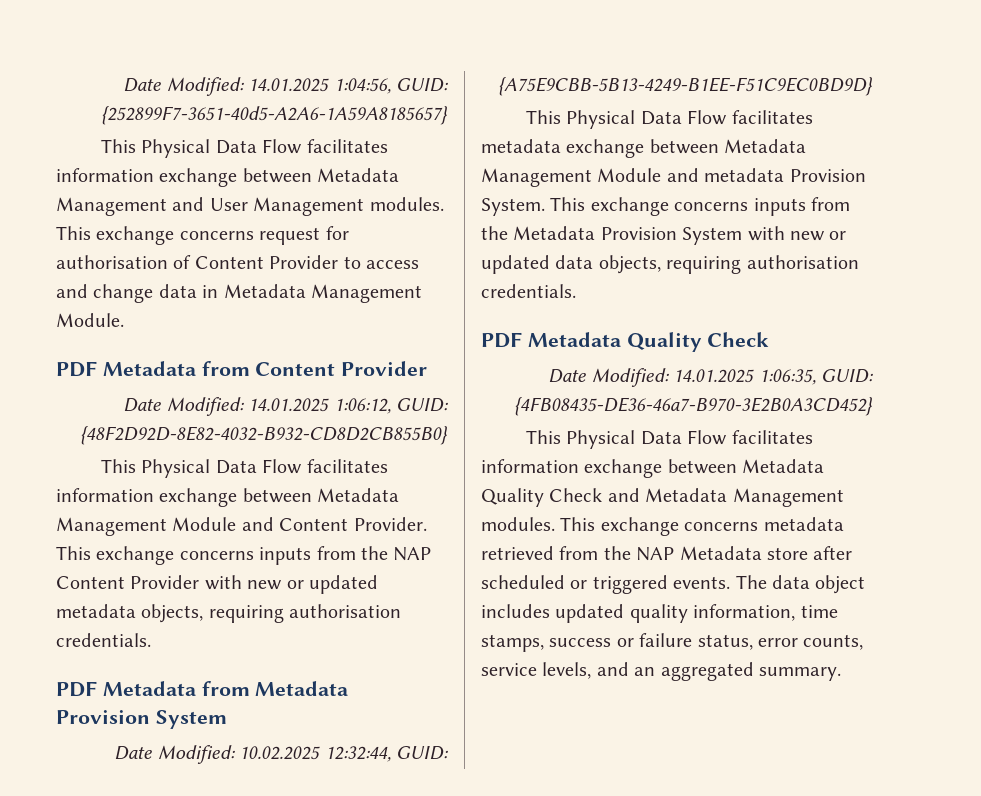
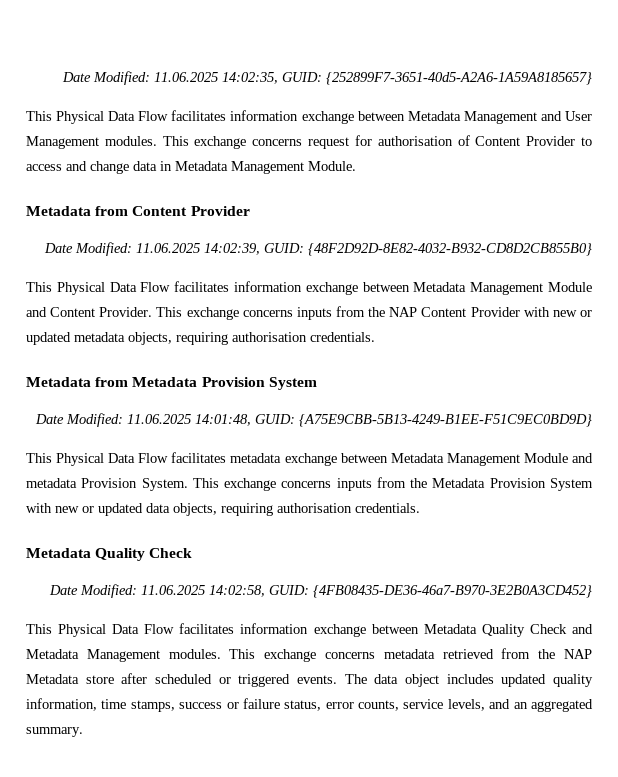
- Date Modified: 14.01.2025 1:04:56, GUID: {252899F7-3651-40d5-A2A6-1A59A8185657}
+ Date Modified: 11.06.2025 14:02:35, GUID: {252899F7-3651-40d5-A2A6-1A59A8185657}
- PDF Metadata from Content Provider
+ Metadata from Content Provider
- Date Modified: 14.01.2025 1:06:12, GUID: {48F2D92D-8E82-4032-B932-CD8D2CB855B0}
+ Date Modified: 11.06.2025 14:02:39, GUID: {48F2D92D-8E82-4032-B932-CD8D2CB855B0}
- PDF Metadata from Metadata Provision System
+ Metadata from Metadata Provision System
- Date Modified: 10.02.2025 12:32:44, GUID: {A75E9CBB-5B13-4249-B1EE-F51C9EC0BD9D}
+ Date Modified: 11.06.2025 14:01:48, GUID: {A75E9CBB-5B13-4249-B1EE-F51C9EC0BD9D}
  This exchange concerns inputs from the Metadata Provision System with new or updated data objects, requiring authorisation credentials.
- PDF Metadata Quality Check
+ Metadata Quality Check
- Date Modified: 14.01.2025 1:06:35, GUID: {4FB08435-DE36-46a7-B970-3E2B0A3CD452}
+ Date Modified: 11.06.2025 14:02:58, GUID: {4FB08435-DE36-46a7-B970-3E2B0A3CD452}

